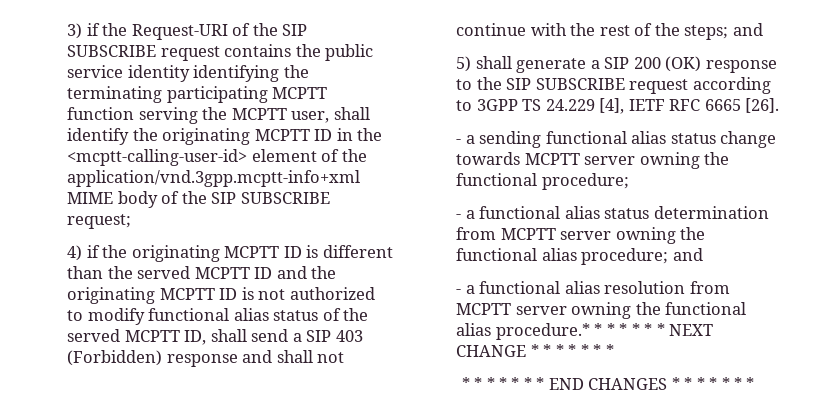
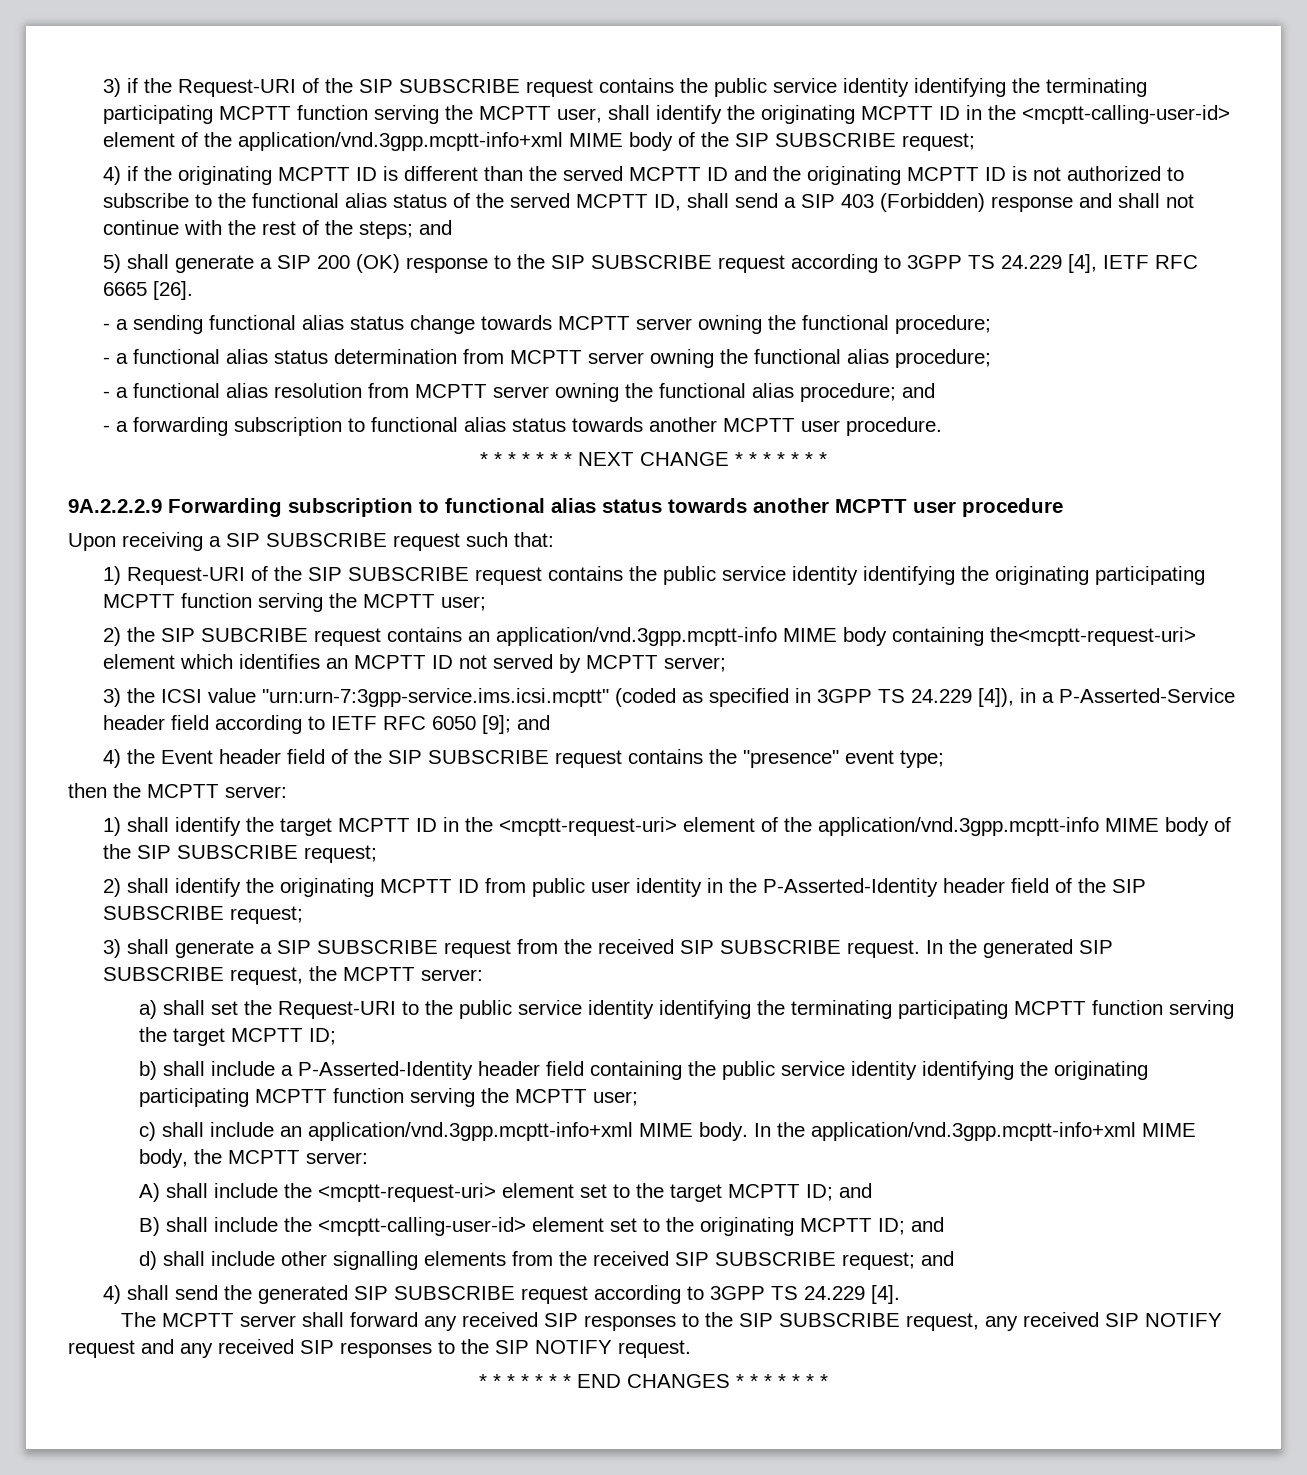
- 4) if the originating MCPTT ID is different than the served MCPTT ID and the originating MCPTT ID is not authorized to modify functional alias status of the served MCPTT ID, shall send a SIP 403 (Forbidden) response and shall not continue with the rest of the steps; and
+ 4) if the originating MCPTT ID is different than the served MCPTT ID and the originating MCPTT ID is not authorized to subscribe to the functional alias status of the served MCPTT ID, shall send a SIP 403 (Forbidden) response and shall not continue with the rest of the steps; and
- - a functional alias status determination from MCPTT server owning the functional alias procedure; and
+ - a functional alias status determination from MCPTT server owning the functional alias procedure;
- - a functional alias resolution from MCPTT server owning the functional alias procedure.* * * * * * * NEXT CHANGE * * * * * * *
+ - a functional alias resolution from MCPTT server owning the functional alias procedure; and
+ - a forwarding subscription to functional alias status towards another MCPTT user procedure.
+ * * * * * * * NEXT CHANGE * * * * * * *
+ 9A.2.2.2.9 Forwarding subscription to functional alias status towards another MCPTT user procedure
+ Upon receiving a SIP SUBSCRIBE request such that:
+ 1) Request-URI of the SIP SUBSCRIBE request contains the public service identity identifying the originating participating MCPTT function serving the MCPTT user;
+ 2) the SIP SUBCRIBE request contains an application/vnd.3gpp.mcptt-info MIME body containing the<mcptt-request-uri> element which identifies an MCPTT ID not served by MCPTT server;
+ 3) the ICSI value "urn:urn-7:3gpp-service.ims.icsi.mcptt" (coded as specified in 3GPP TS 24.229 [4]), in a P-Asserted-Service header field according to IETF RFC 6050 [9]; and
+ 4) the Event header field of the SIP SUBSCRIBE request contains the "presence" event type;
+ then the MCPTT server:
+ 1) shall identify the target MCPTT ID in the <mcptt-request-uri> element of the application/vnd.3gpp.mcptt-info MIME body of the SIP SUBSCRIBE request;
+ 2) shall identify the originating MCPTT ID from public user identity in the P-Asserted-Identity header field of the SIP SUBSCRIBE request;
+ 3) shall generate a SIP SUBSCRIBE request from the received SIP SUBSCRIBE request. In the generated SIP SUBSCRIBE request, the MCPTT server:
+ a) shall set the Request-URI to the public service identity identifying the terminating participating MCPTT function serving the target MCPTT ID;
+ b) shall include a P-Asserted-Identity header field containing the public service identity identifying the originating participating MCPTT function serving the MCPTT user;
+ c) shall include an application/vnd.3gpp.mcptt-info+xml MIME body. In the application/vnd.3gpp.mcptt-info+xml MIME body, the MCPTT server:
+ A) shall include the <mcptt-request-uri> element set to the target MCPTT ID; and
+ B) shall include the <mcptt-calling-user-id> element set to the originating MCPTT ID; and
+ d) shall include other signalling elements from the received SIP SUBSCRIBE request; and
+ 4) shall send the generated SIP SUBSCRIBE request according to 3GPP TS 24.229 [4].
+ The MCPTT server shall forward any received SIP responses to the SIP SUBSCRIBE request, any received SIP NOTIFY request and any received SIP responses to the SIP NOTIFY request.

